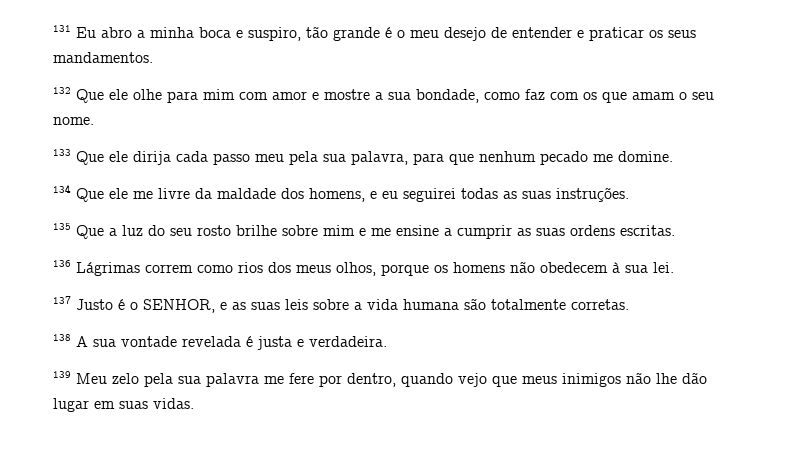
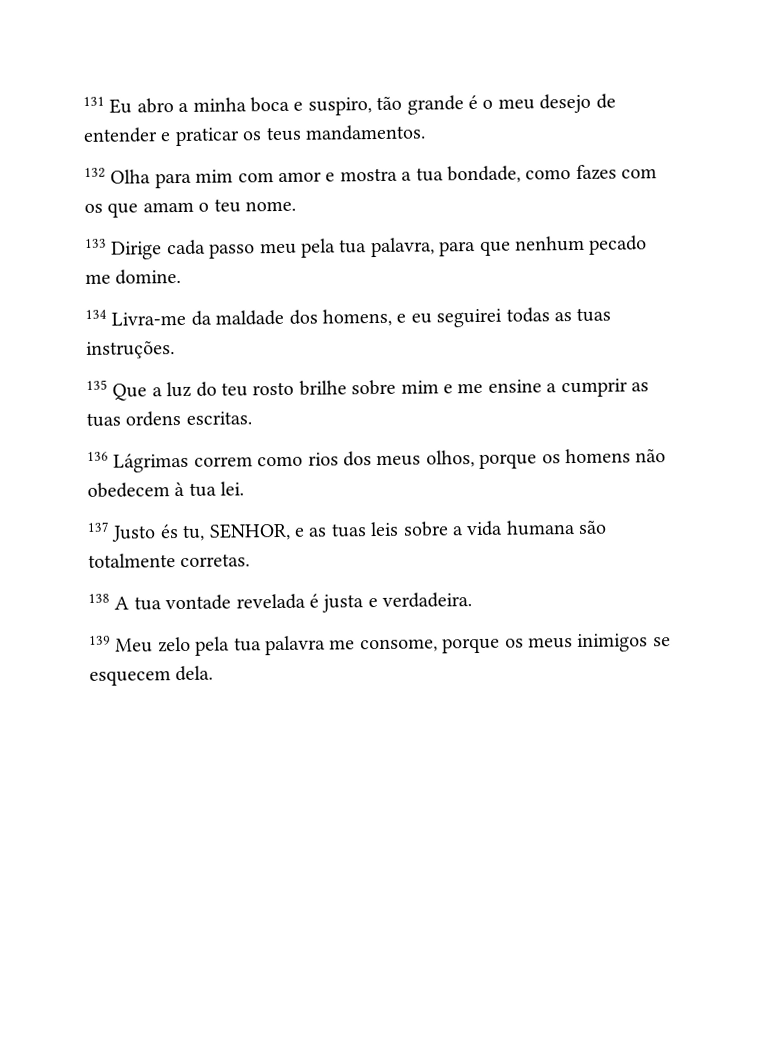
- 131 Eu abro a minha boca e suspiro, tão grande é o meu desejo de entender e praticar os seus mandamentos.
+ 131 Eu abro a minha boca e suspiro, tão grande é o meu desejo de entender e praticar os teus mandamentos.
- 132 Que ele olhe para mim com amor e mostre a sua bondade, como faz com os que amam o seu nome.
+ 132 Olha para mim com amor e mostra a tua bondade, como fazes com os que amam o teu nome.
- 133 Que ele dirija cada passo meu pela sua palavra, para que nenhum pecado me domine.
+ 133 Dirige cada passo meu pela tua palavra, para que nenhum pecado me domine.
- 134 Que ele me livre da maldade dos homens, e eu seguirei todas as suas instruções.
+ 134 Livra-me da maldade dos homens, e eu seguirei todas as tuas instruções.
- 135 Que a luz do seu rosto brilhe sobre mim e me ensine a cumprir as suas ordens escritas.
+ 135 Que a luz do teu rosto brilhe sobre mim e me ensine a cumprir as tuas ordens escritas.
- 136 Lágrimas correm como rios dos meus olhos, porque os homens não obedecem à sua lei.
+ 136 Lágrimas correm como rios dos meus olhos, porque os homens não obedecem à tua lei.
- 137 Justo é o SENHOR, e as suas leis sobre a vida humana são totalmente corretas.
+ 137 Justo és tu, SENHOR, e as tuas leis sobre a vida humana são totalmente corretas.
- 138 A sua vontade revelada é justa e verdadeira.
+ 138 A tua vontade revelada é justa e verdadeira.
- 139 Meu zelo pela sua palavra me fere por dentro, quando vejo que meus inimigos não lhe dão lugar em suas vidas.
+ 139 Meu zelo pela tua palavra me consome, porque os meus inimigos se esquecem dela.

